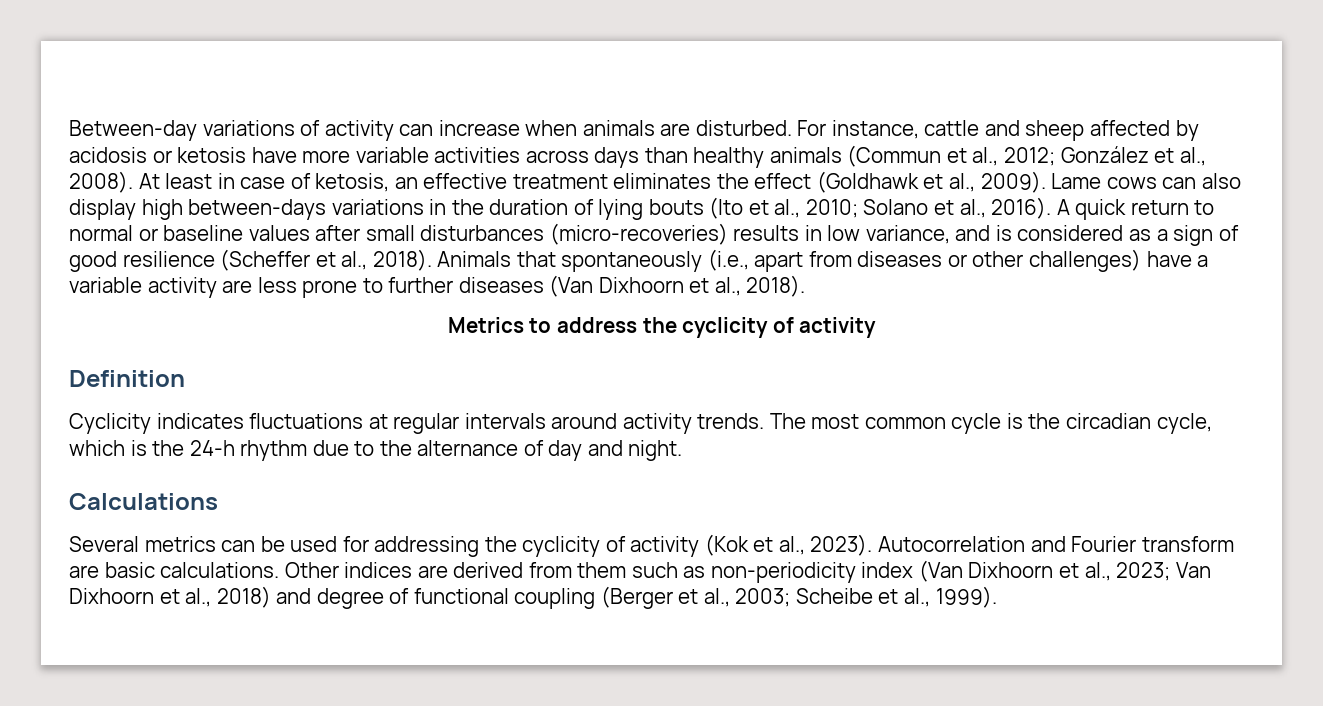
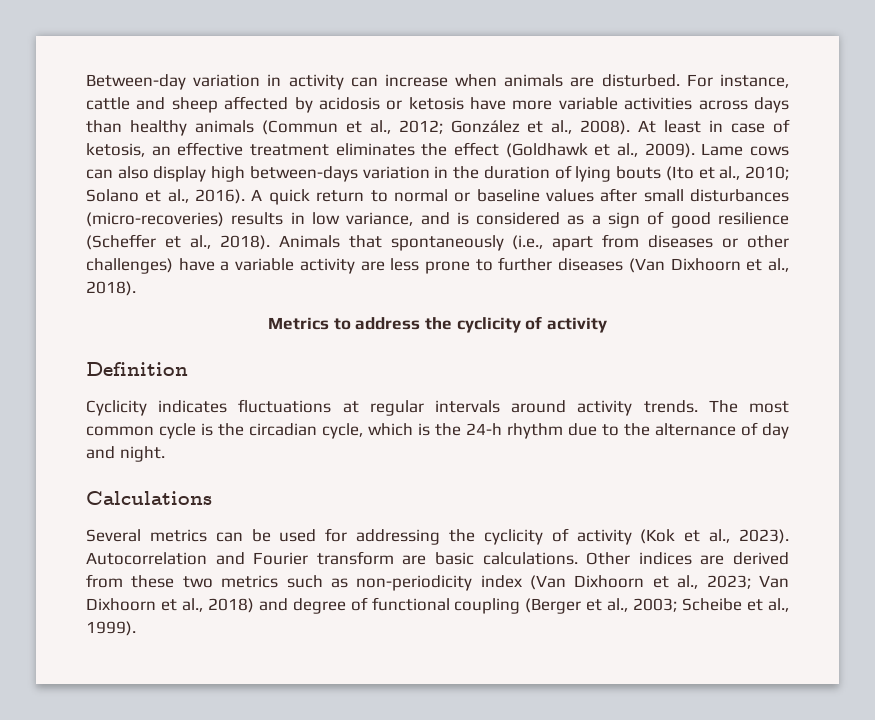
- Between-day variations of activity can increase when animals are disturbed.
+ Between-day variation in activity can increase when animals are disturbed.
- Lame cows can also display high between-days variations in the duration of lying bouts (Ito et al., 2010; Solano et al., 2016).
+ Lame cows can also display high between-days variation in the duration of lying bouts (Ito et al., 2010; Solano et al., 2016).
- Other indices are derived from them such as non-periodicity index (Van Dixhoorn et al., 2023; Van Dixhoorn et al., 2018) and degree of functional coupling (Berger et al., 2003; Scheibe et al., 1999).
+ Other indices are derived from these two metrics such as non-periodicity index (Van Dixhoorn et al., 2023; Van Dixhoorn et al., 2018) and degree of functional coupling (Berger et al., 2003; Scheibe et al., 1999).

